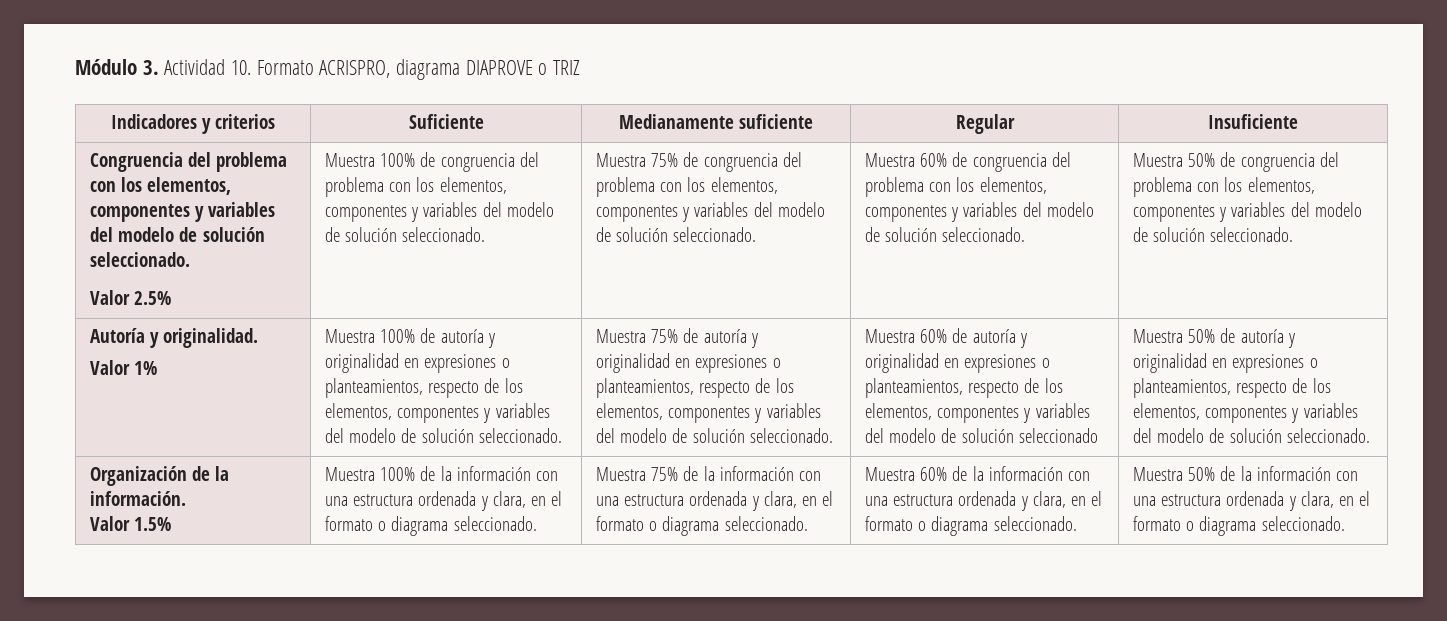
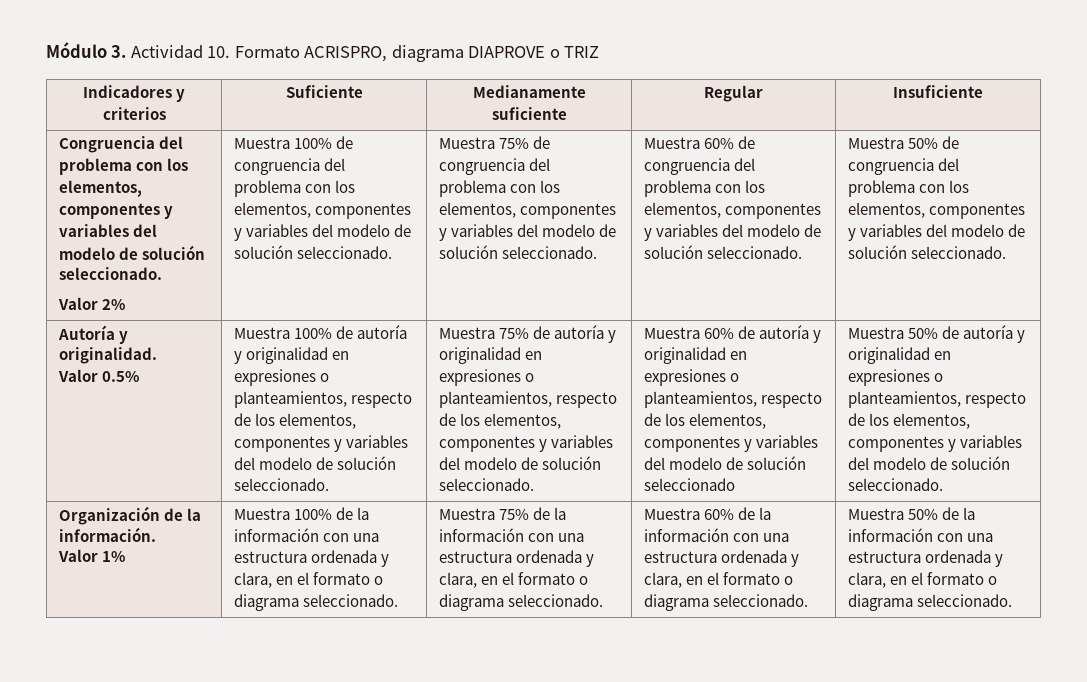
- Valor 2.5%
+ Valor 2%
- Valor 1%
+ Valor 0.5%
- Valor 1.5%
+ Valor 1%

